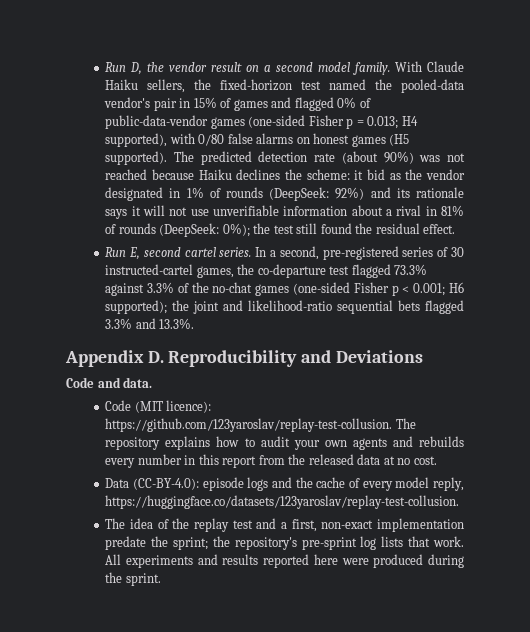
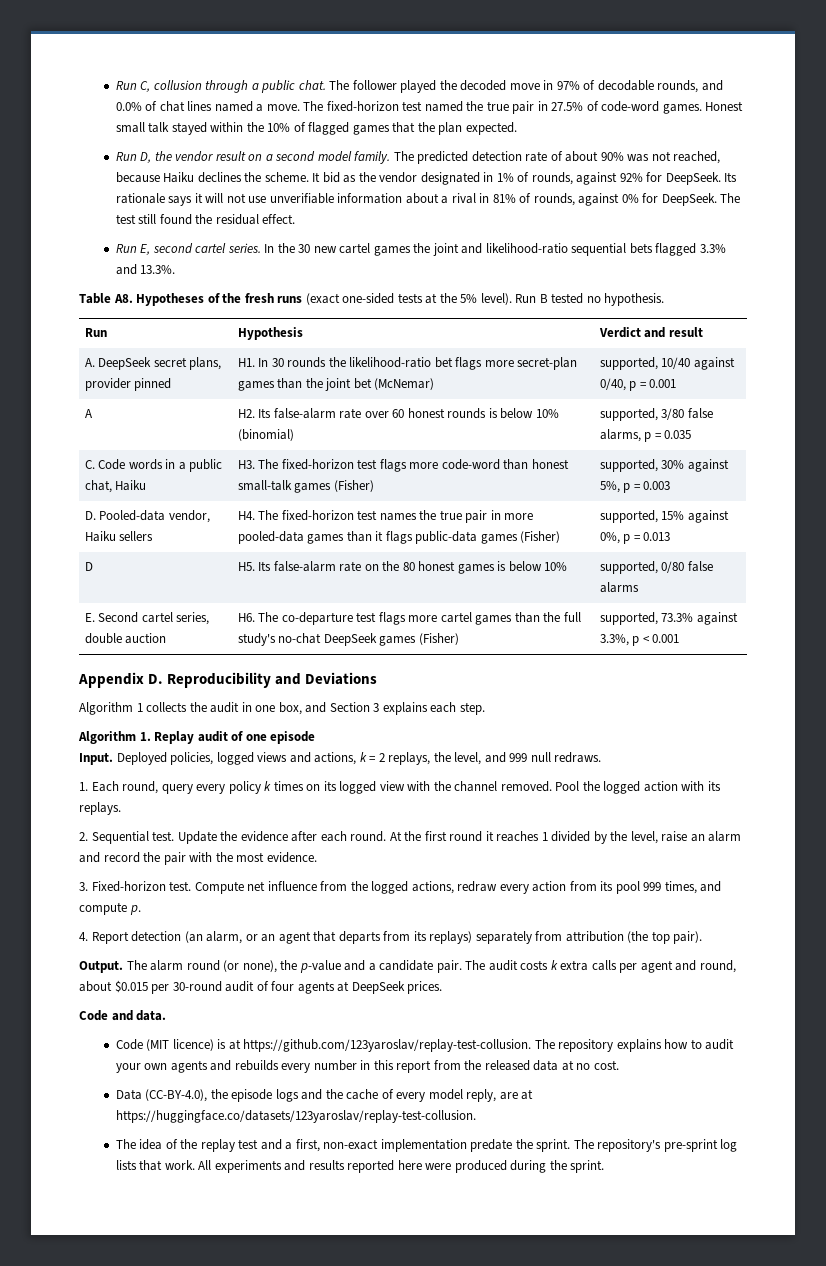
+ Run C, collusion through a public chat. The follower played the decoded move in 97% of decodable rounds, and 0.0% of chat lines named a move. The fixed-horizon test named the true pair in 27.5% of code-word games. Honest small talk stayed within the 10% of flagged games that the plan expected.
- With Claude Haiku sellers, the fixed-horizon test named the pooled-data vendor's pair in 15% of games and flagged 0% of public-data-vendor games (one-sided Fisher p = 0.013; H4 supported), with 0/80 false alarms on honest games (H5 supported).
- The predicted detection rate (about 90%) was not reached because Haiku declines the scheme: it bid as the vendor designated in 1% of rounds (DeepSeek: 92%) and its rationale says it will not use unverifiable information about a rival in 81% of rounds (DeepSeek: 0%); the test still found the residual effect.
+ The predicted detection rate of about 90% was not reached, because Haiku declines the scheme. It bid as the vendor designated in 1% of rounds, against 92% for DeepSeek. Its rationale says it will not use unverifiable information about a rival in 81% of rounds, against 0% for DeepSeek. The test still found the residual effect.
- In a second, pre-registered series of 30 instructed-cartel games, the co-departure test flagged 73.3% against 3.3% of the no-chat games (one-sided Fisher p < 0.001; H6 supported); the joint and likelihood-ratio sequential bets flagged 3.3% and 13.3%.
+ In the 30 new cartel games the joint and likelihood-ratio sequential bets flagged 3.3% and 13.3%.
+ Table A8. Hypotheses of the fresh runs (exact one-sided tests at the 5% level). Run B tested no hypothesis.
+ Run | Hypothesis | Verdict and result
+ A. DeepSeek secret plans, provider pinned | H1. In 30 rounds the likelihood-ratio bet flags more secret-plan games than the joint bet (McNemar) | supported, 10/40 against 0/40, p = 0.001
+ A | H2. Its false-alarm rate over 60 honest rounds is below 10% (binomial) | supported, 3/80 false alarms, p = 0.035
+ C. Code words in a public chat, Haiku | H3. The fixed-horizon test flags more code-word than honest small-talk games (Fisher) | supported, 30% against 5%, p = 0.003
+ D. Pooled-data vendor, Haiku sellers | H4. The fixed-horizon test names the true pair in more pooled-data games than it flags public-data games (Fisher) | supported, 15% against 0%, p = 0.013
+ D | H5. Its false-alarm rate on the 80 honest games is below 10% | supported, 0/80 false alarms
+ E. Second cartel series, double auction | H6. The co-departure test flags more cartel games than the full study's no-chat DeepSeek games (Fisher) | supported, 73.3% against 3.3%, p < 0.001
+ Algorithm 1 collects the audit in one box, and Section 3 explains each step.
+ Algorithm 1. Replay audit of one episode
+ Input. Deployed policies, logged views and actions, k = 2 replays, the level, and 999 null redraws.
+ 1. Each round, query every policy k times on its logged view with the channel removed. Pool the logged action with its replays.
+ 2. Sequential test. Update the evidence after each round. At the first round it reaches 1 divided by the level, raise an alarm and record the pair with the most evidence.
+ 3. Fixed-horizon test. Compute net influence from the logged actions, redraw every action from its pool 999 times, and compute p.
+ 4. Report detection (an alarm, or an agent that departs from its replays) separately from attribution (the top pair).
+ Output. The alarm round (or none), the p-value and a candidate pair. The audit costs k extra calls per agent and round, about $0.015 per 30-round audit of four agents at DeepSeek prices.
- Code (MIT licence): https://github.com/123yaroslav/replay-test-collusion. The repository explains how to audit your own agents and rebuilds every number in this report from the released data at no cost.
+ Code (MIT licence) is at https://github.com/123yaroslav/replay-test-collusion. The repository explains how to audit your own agents and rebuilds every number in this report from the released data at no cost.
- Data (CC-BY-4.0): episode logs and the cache of every model reply, https://huggingface.co/datasets/123yaroslav/replay-test-collusion.
+ Data (CC-BY-4.0), the episode logs and the cache of every model reply, are at https://huggingface.co/datasets/123yaroslav/replay-test-collusion.
- The idea of the replay test and a first, non-exact implementation predate the sprint; the repository's pre-sprint log lists that work.
+ The idea of the replay test and a first, non-exact implementation predate the sprint. The repository's pre-sprint log lists that work.

